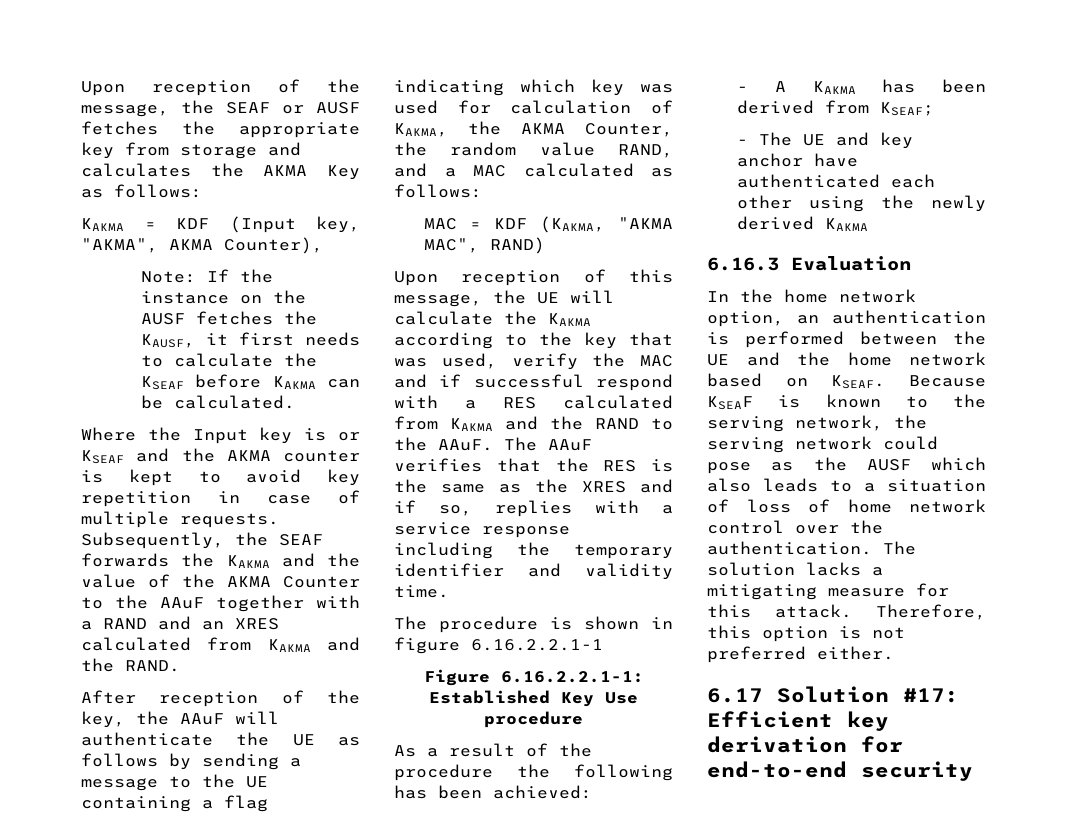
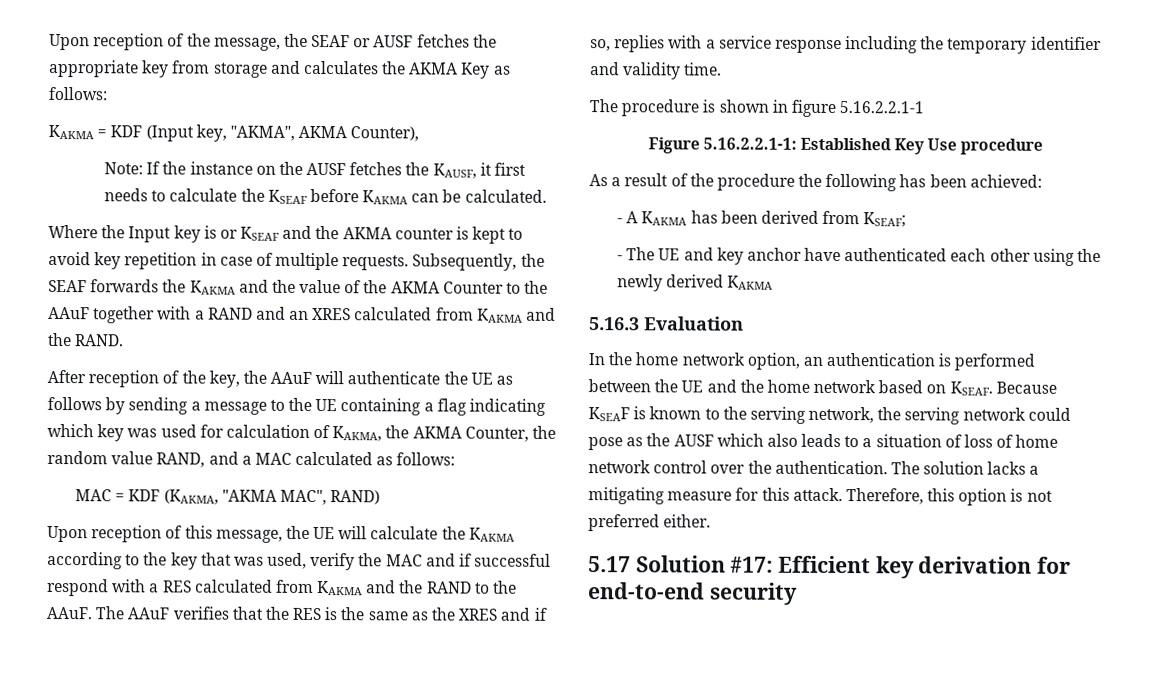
- The procedure is shown in figure 6.16.2.2.1-1
+ The procedure is shown in figure 5.16.2.2.1-1
- Figure 6.16.2.2.1-1: Established Key Use procedure
+ Figure 5.16.2.2.1-1: Established Key Use procedure
- 6.16.3 Evaluation
+ 5.16.3 Evaluation
- 6.17 Solution #17: Efficient key derivation for end-to-end security
+ 5.17 Solution #17: Efficient key derivation for end-to-end security

